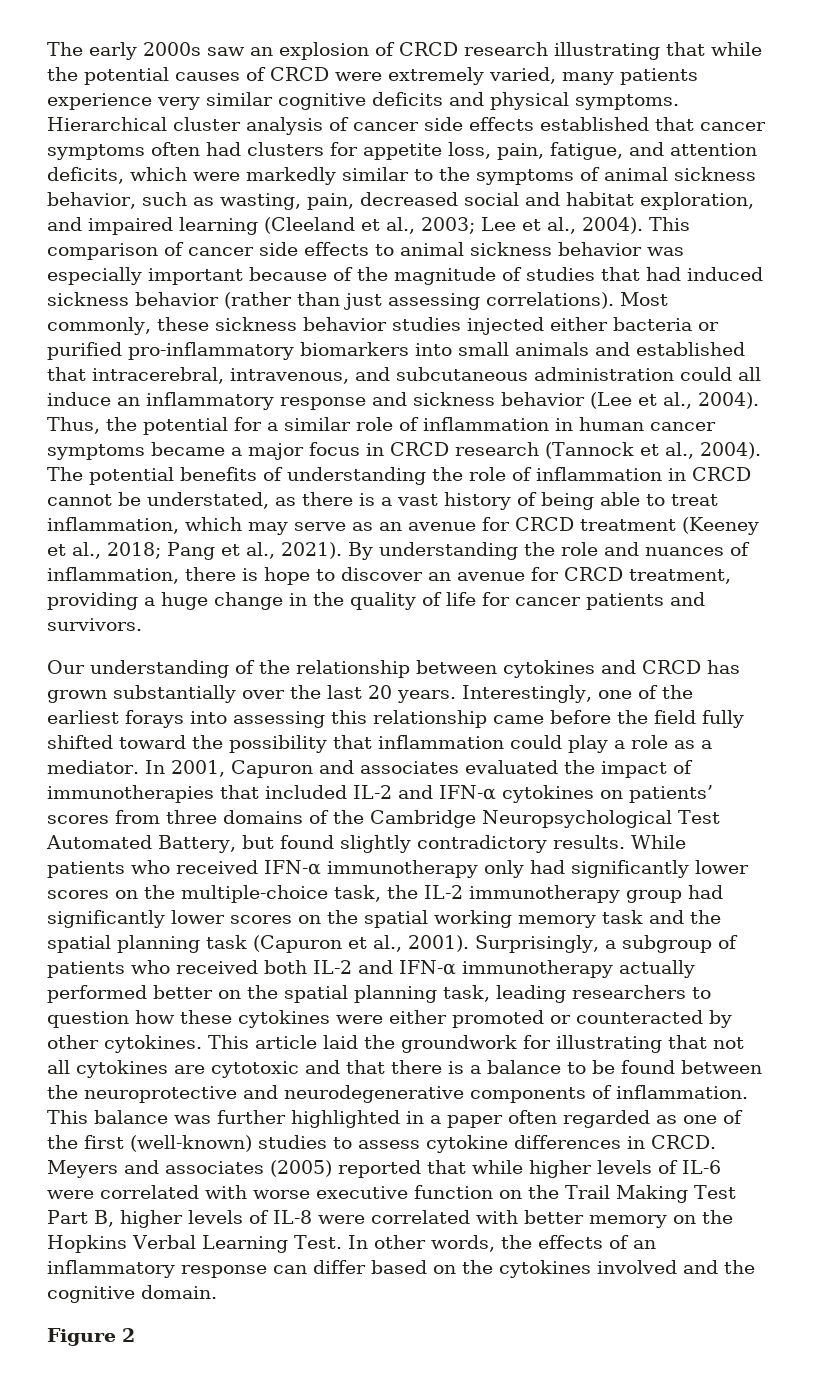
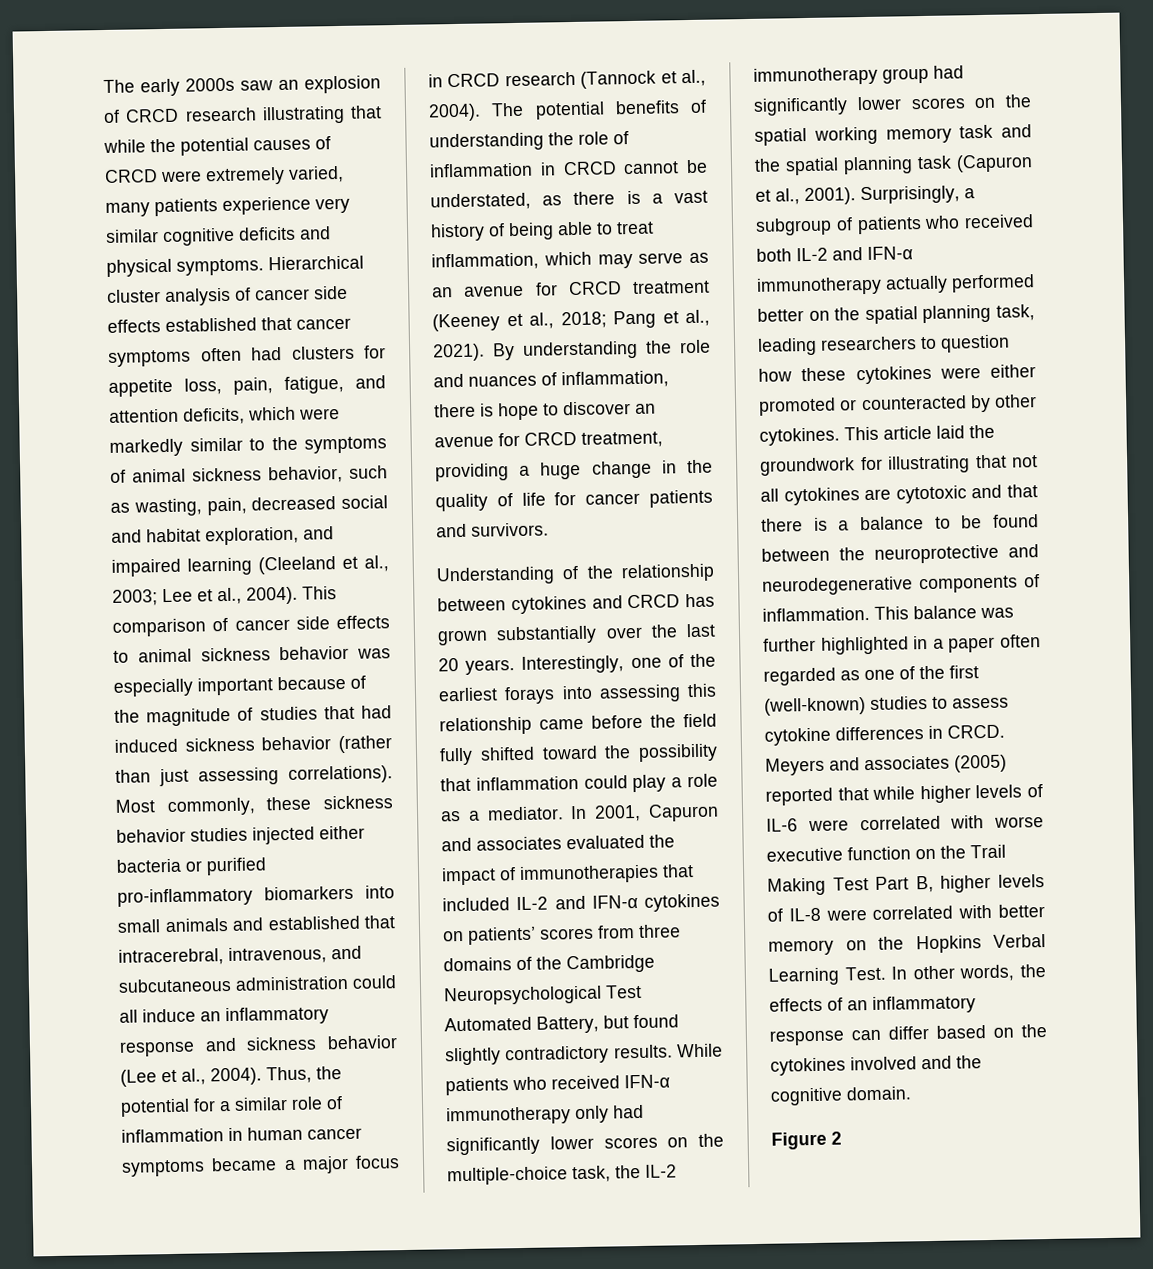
- Our understanding of the relationship between cytokines and CRCD has grown substantially over the last 20 years.
+ Understanding of the relationship between cytokines and CRCD has grown substantially over the last 20 years.

